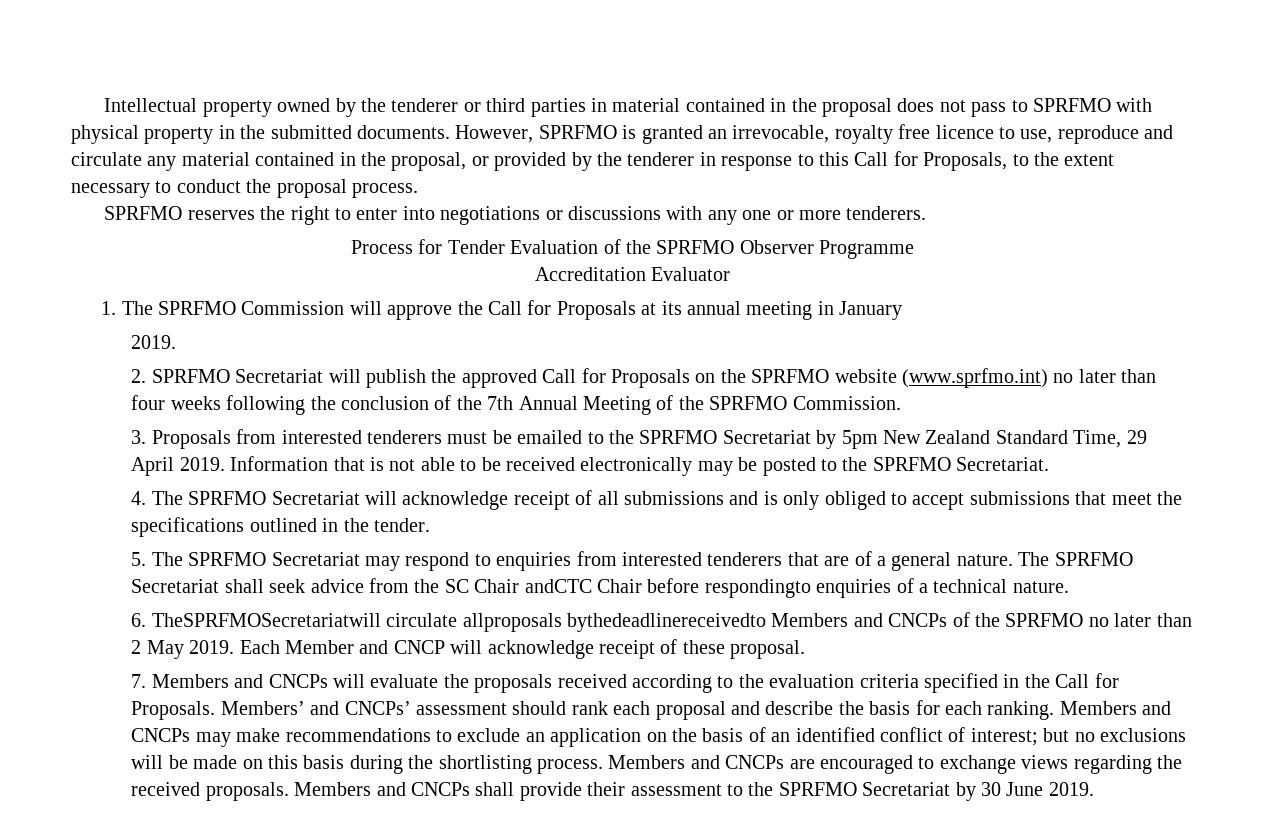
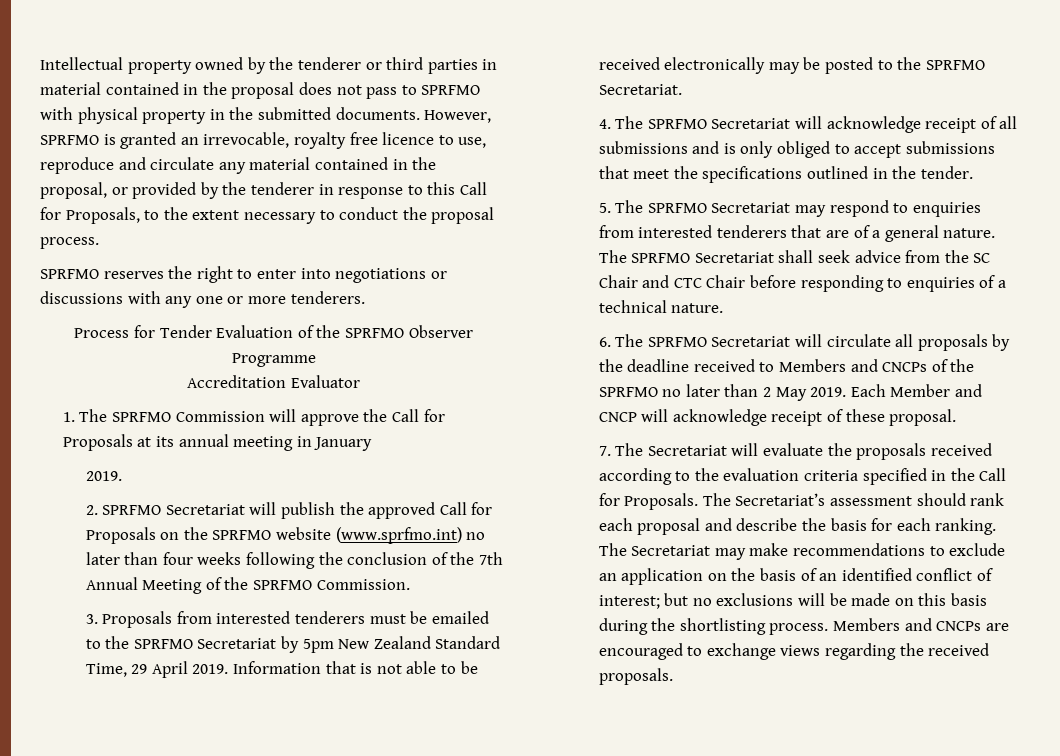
- The SPRFMO Secretariat shall seek advice from the SC Chair andCTC Chair before respondingto enquiries of a technical nature.
+ The SPRFMO Secretariat shall seek advice from the SC Chair and CTC Chair before responding to enquiries of a technical nature.
- 6. TheSPRFMOSecretariatwill circulate allproposals bythedeadlinereceivedto Members and CNCPs of the SPRFMO no later than 2 May 2019.
+ 6. The SPRFMO Secretariat will circulate all proposals by the deadline received to Members and CNCPs of the SPRFMO no later than 2 May 2019.
- 7. Members and CNCPs will evaluate the proposals received according to the evaluation criteria specified in the Call for Proposals.
+ 7. The Secretariat will evaluate the proposals received according to the evaluation criteria specified in the Call for Proposals.
- Members’ and CNCPs’ assessment should rank each proposal and describe the basis for each ranking.
+ The Secretariat’s assessment should rank each proposal and describe the basis for each ranking.
- Members and CNCPs may make recommendations to exclude an application on the basis of an identified conflict of interest; but no exclusions will be made on this basis during the shortlisting process.
+ The Secretariat may make recommendations to exclude an application on the basis of an identified conflict of interest; but no exclusions will be made on this basis during the shortlisting process.
- Members and CNCPs shall provide their assessment to the SPRFMO Secretariat by 30 June 2019.

